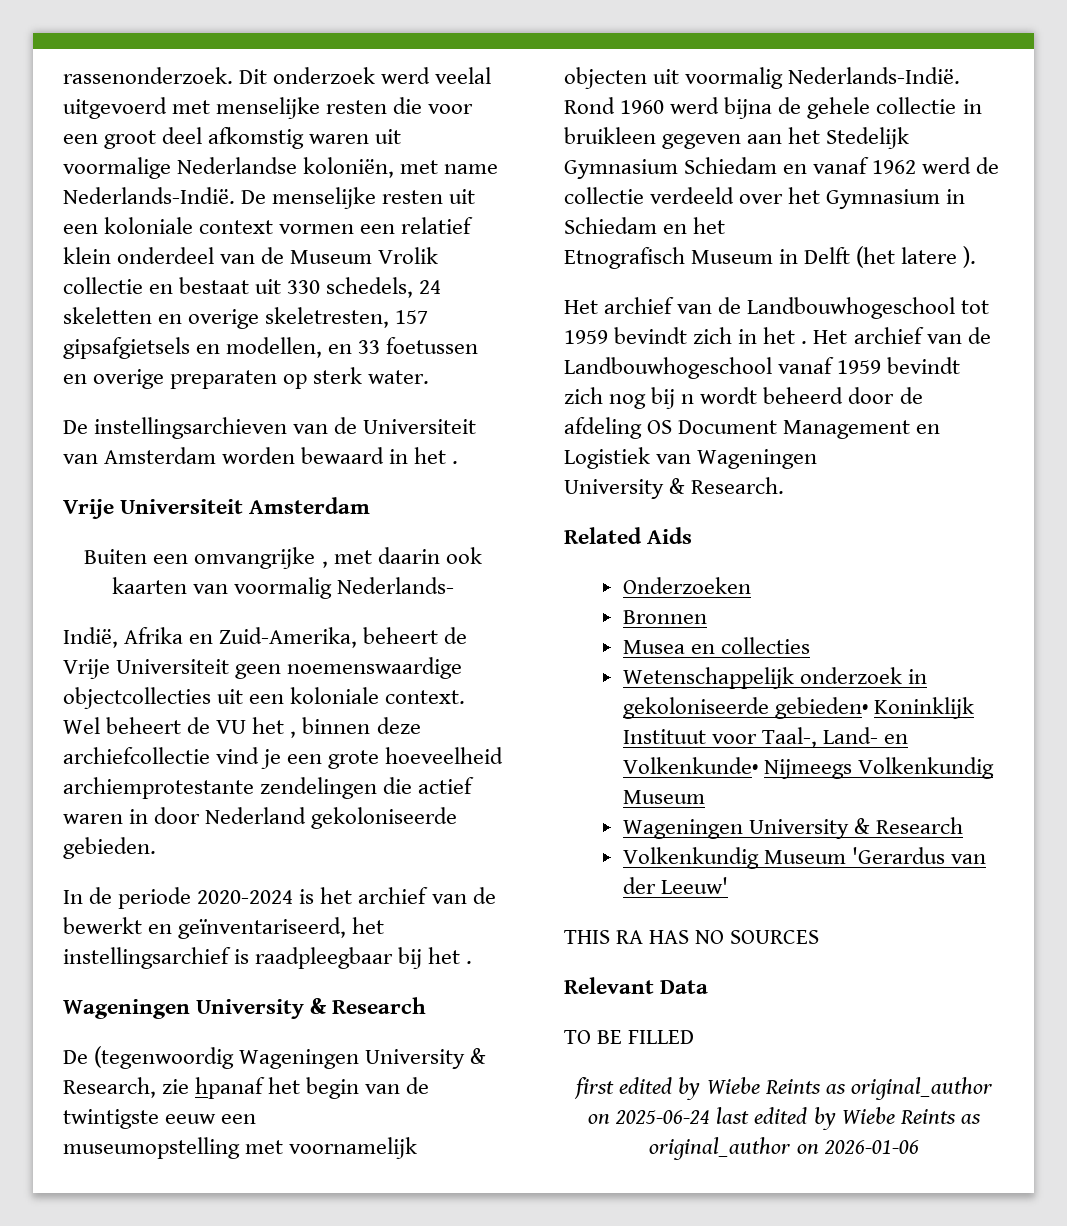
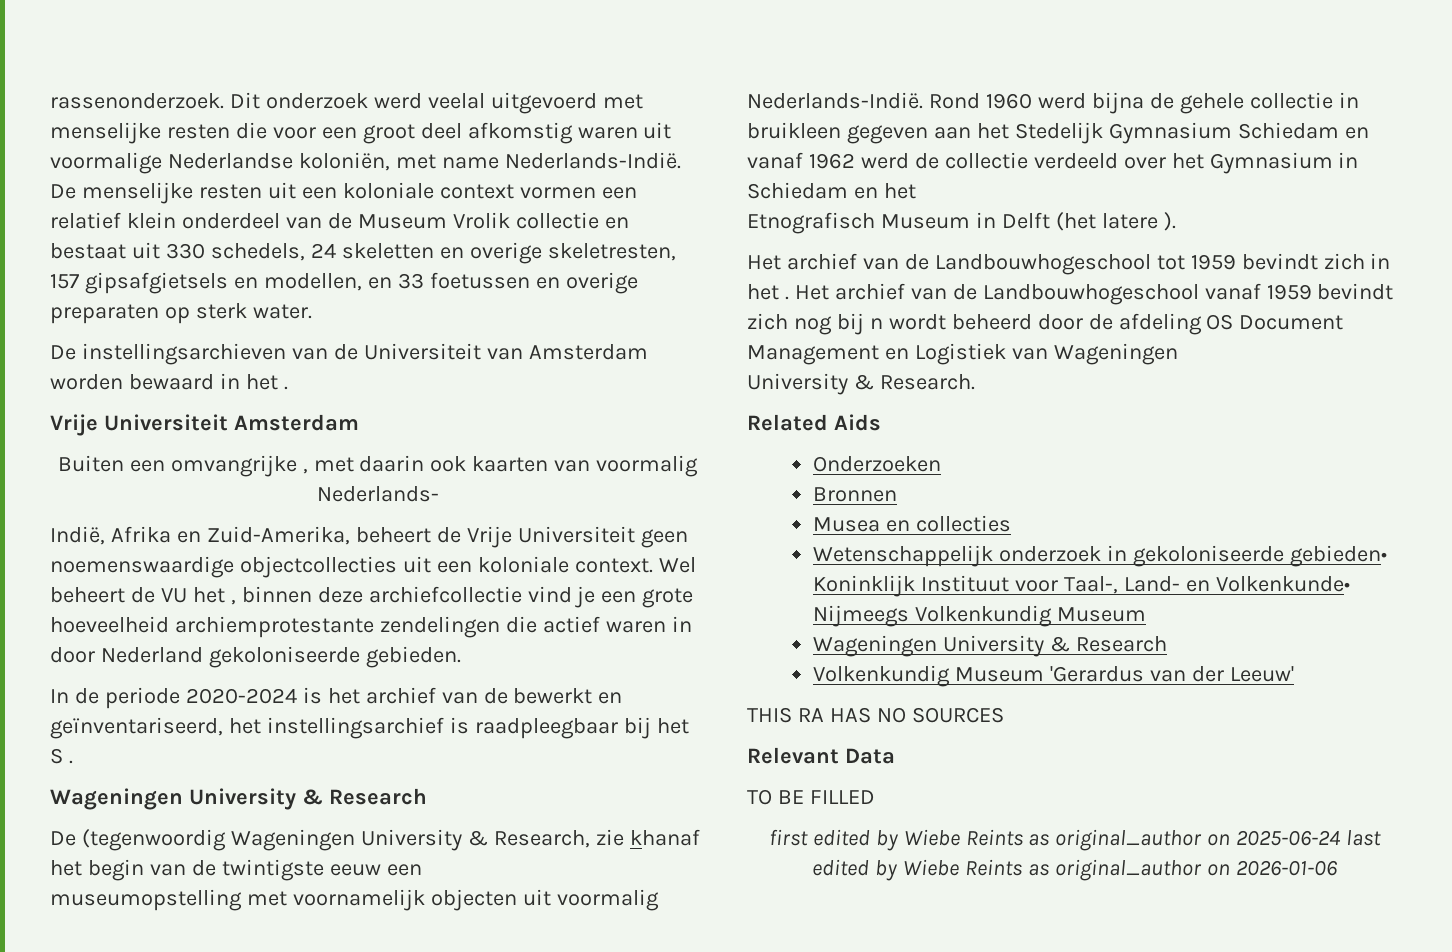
- In de periode 2020-2024 is het archief van de bewerkt en geïnventariseerd, het instellingsarchief is raadpleegbaar bij het .
+ In de periode 2020-2024 is het archief van de bewerkt en geïnventariseerd, het instellingsarchief is raadpleegbaar bij het S .
- De (tegenwoordig Wageningen University & Research, zie hpanaf het begin van de twintigste eeuw een
+ De (tegenwoordig Wageningen University & Research, zie khanaf het begin van de twintigste eeuw een

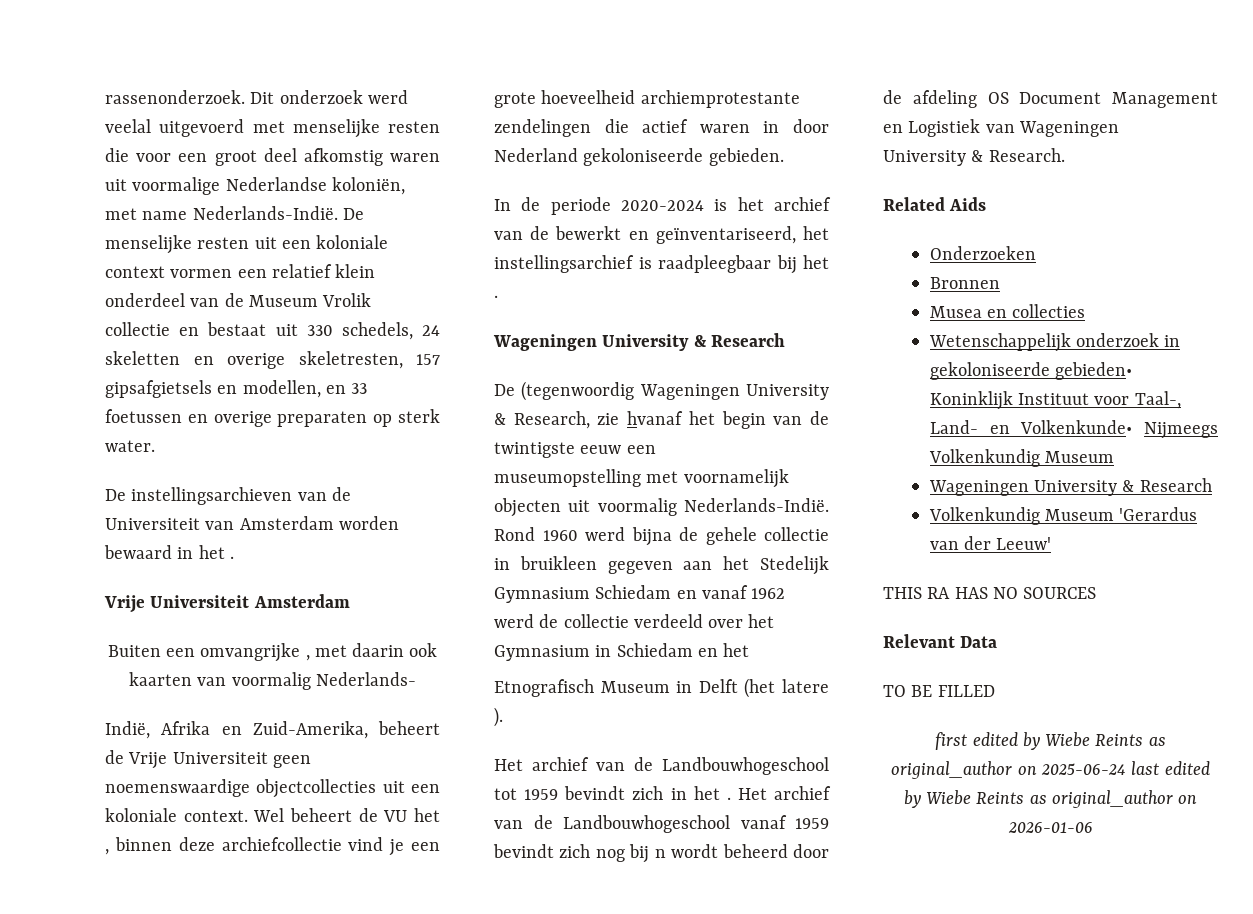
- In de periode 2020-2024 is het archief van de bewerkt en geïnventariseerd, het instellingsarchief is raadpleegbaar bij het S .
+ In de periode 2020-2024 is het archief van de bewerkt en geïnventariseerd, het instellingsarchief is raadpleegbaar bij het .
- De (tegenwoordig Wageningen University & Research, zie khanaf het begin van de twintigste eeuw een
+ De (tegenwoordig Wageningen University & Research, zie hvanaf het begin van de twintigste eeuw een

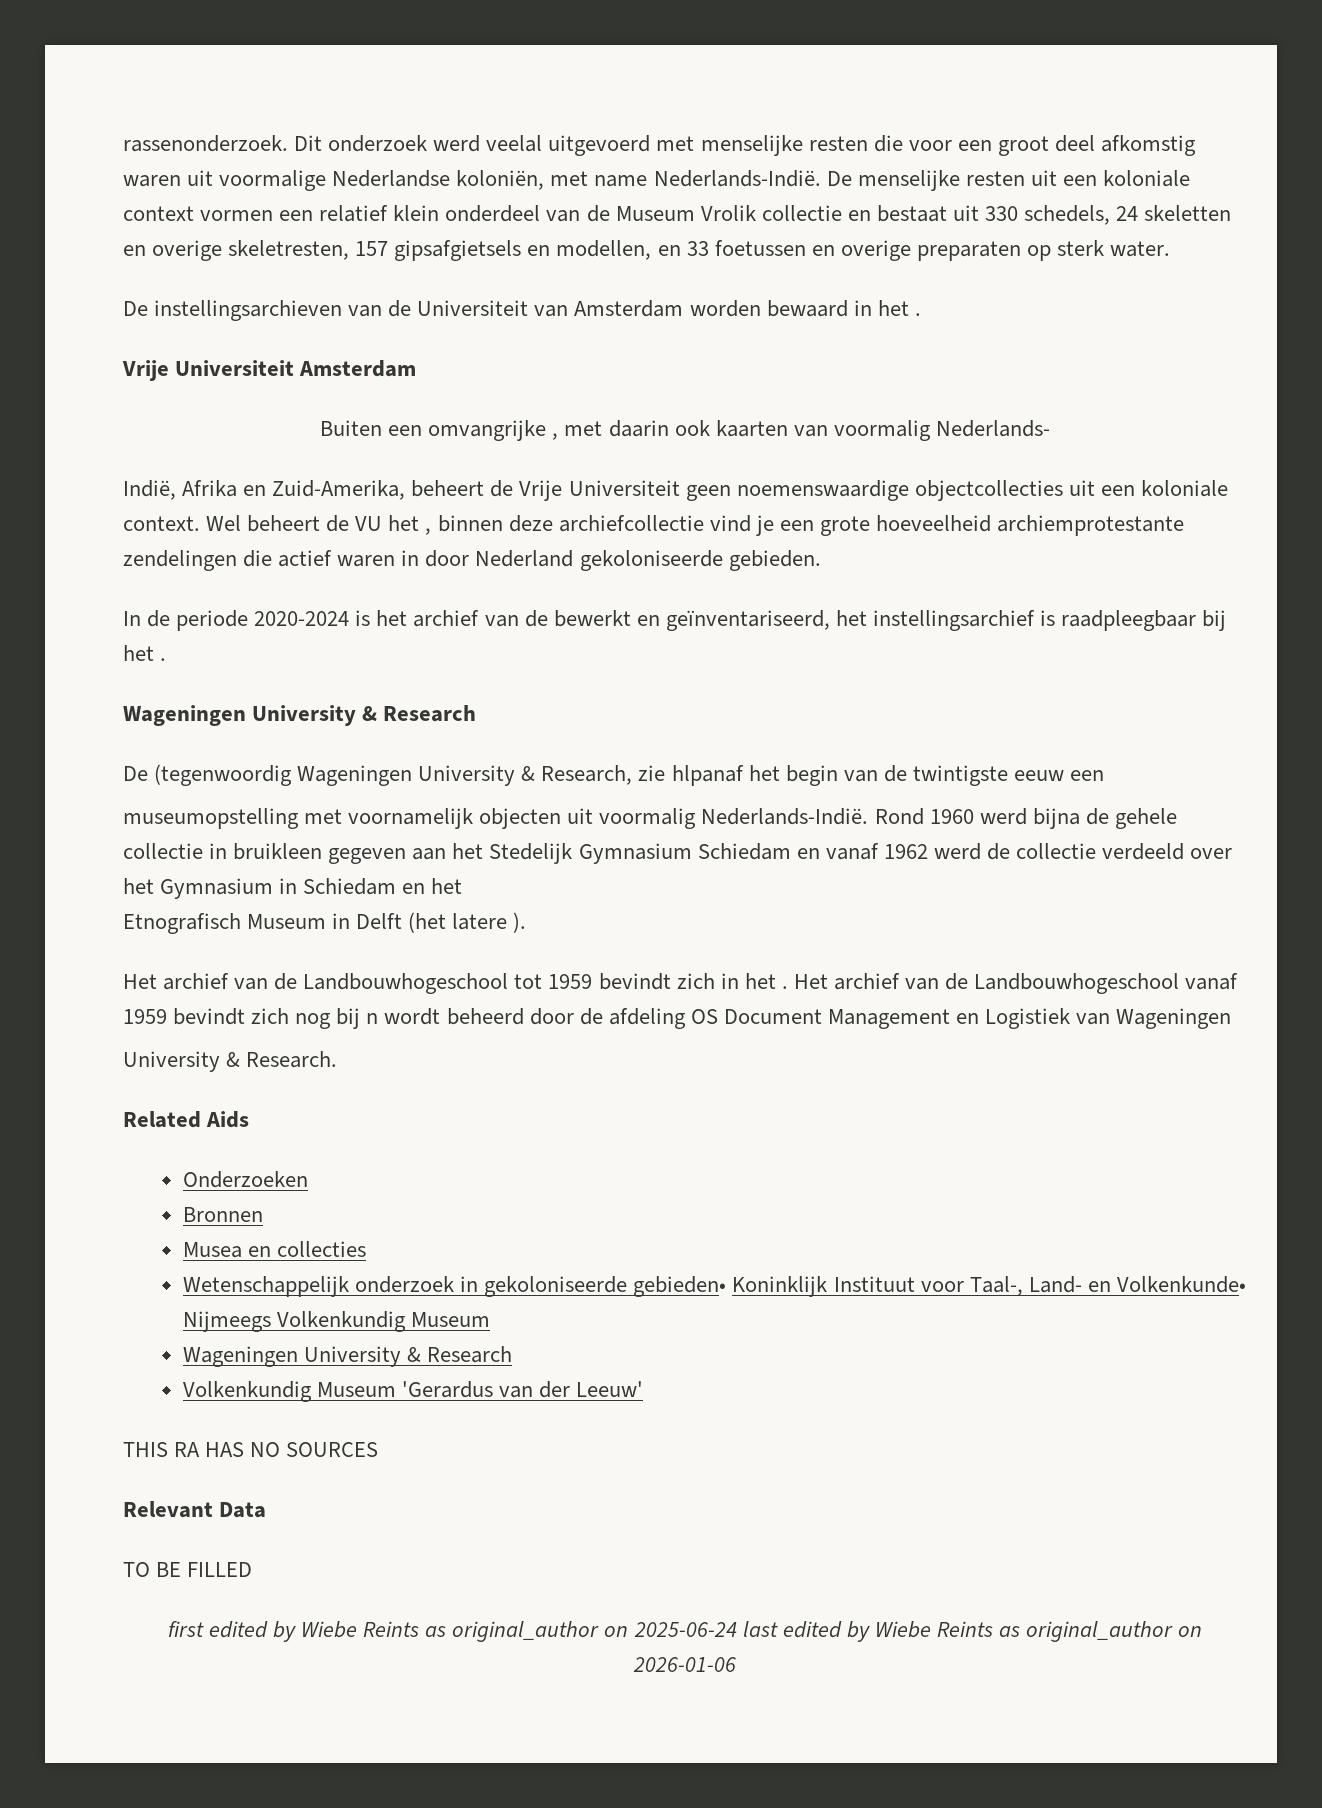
- De (tegenwoordig Wageningen University & Research, zie hvanaf het begin van de twintigste eeuw een
+ De (tegenwoordig Wageningen University & Research, zie hlpanaf het begin van de twintigste eeuw een

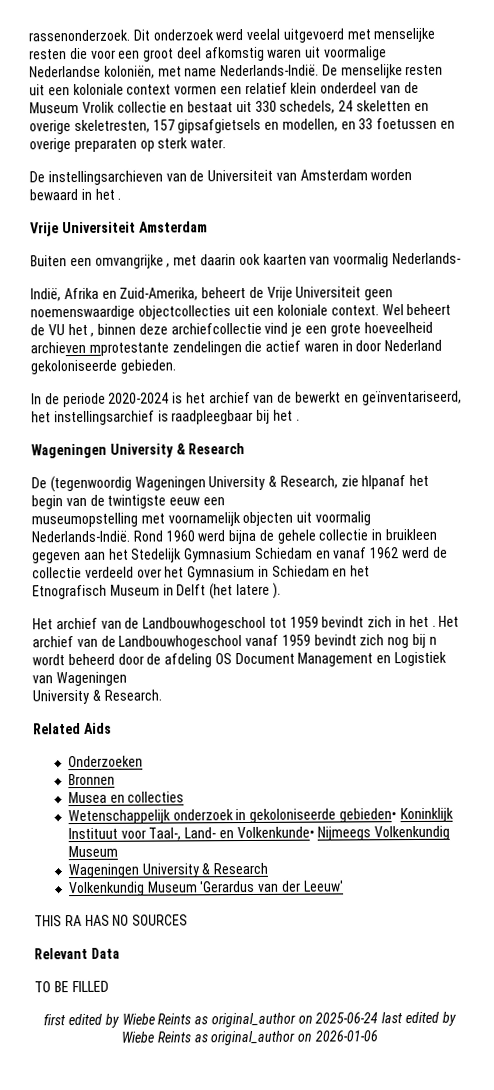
- Wel beheert de VU het , binnen deze archiefcollectie vind je een grote hoeveelheid archiemprotestante zendelingen die actief waren in door Nederland gekoloniseerde gebieden.
+ Wel beheert de VU het , binnen deze archiefcollectie vind je een grote hoeveelheid archieven mprotestante zendelingen die actief waren in door Nederland gekoloniseerde gebieden.

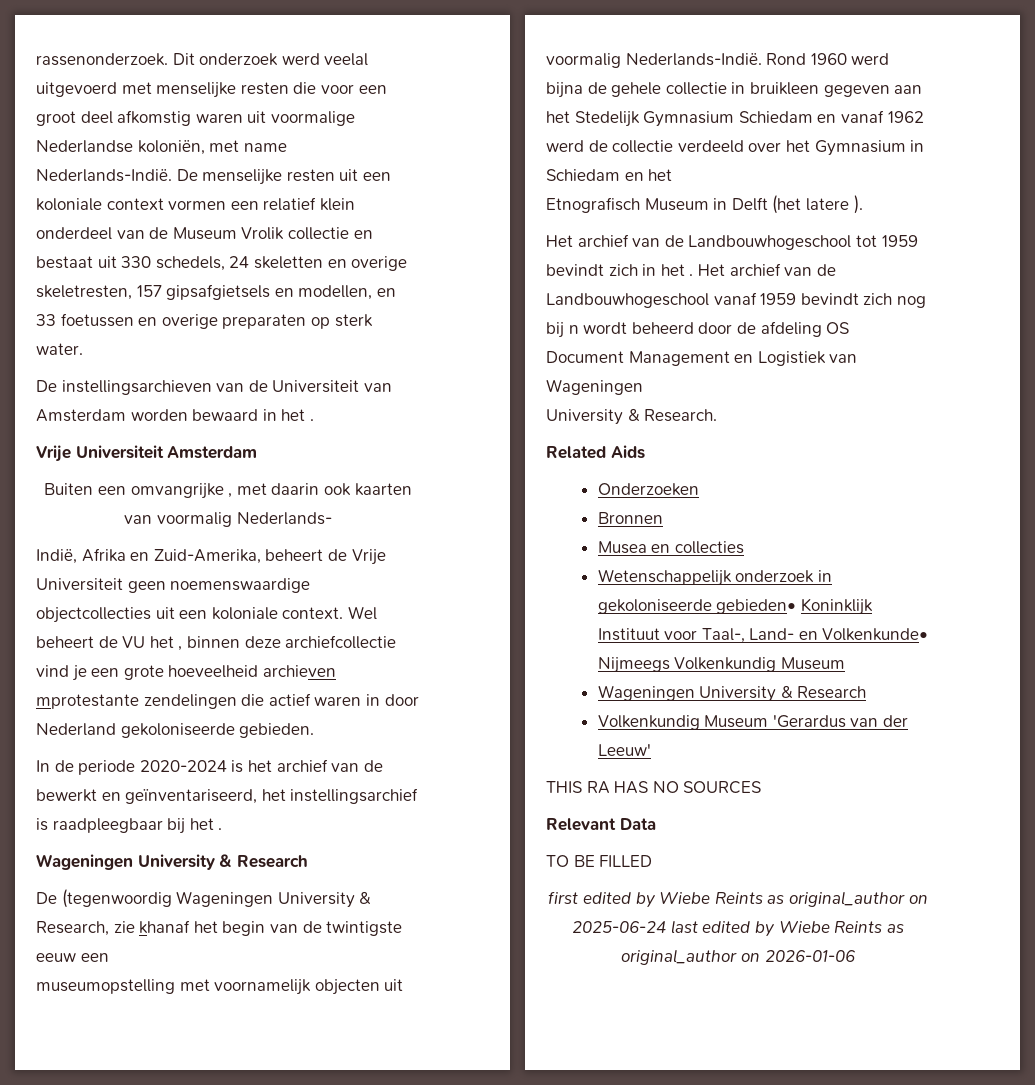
- De (tegenwoordig Wageningen University & Research, zie hlpanaf het begin van de twintigste eeuw een
+ De (tegenwoordig Wageningen University & Research, zie khanaf het begin van de twintigste eeuw een

